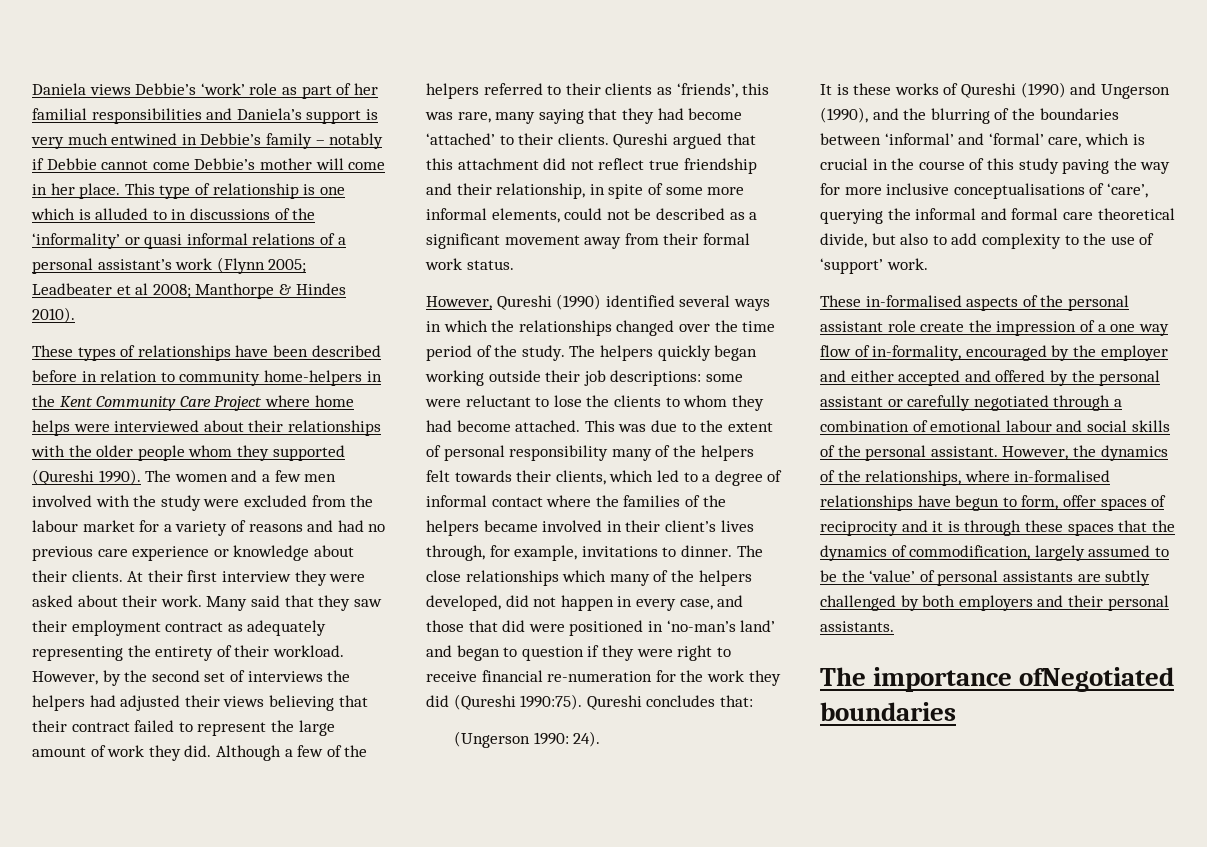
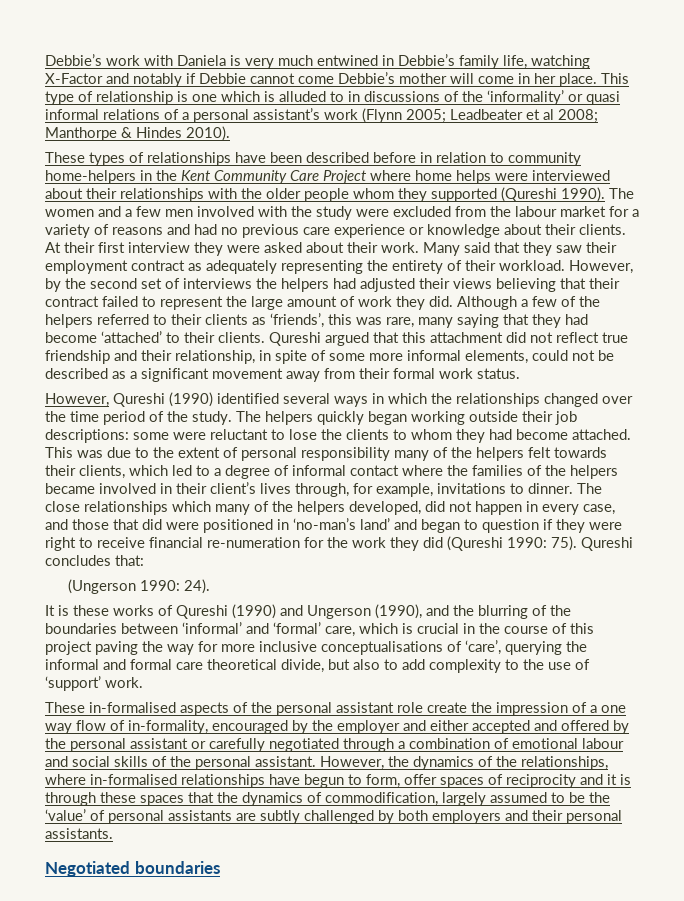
- Daniela views Debbie’s ‘work’ role as part of her familial responsibilities and Daniela’s support is very much entwined in Debbie’s family – notably if Debbie cannot come Debbie’s mother will come in her place.
+ Debbie’s work with Daniela is very much entwined in Debbie’s family life, watching X-Factor and notably if Debbie cannot come Debbie’s mother will come in her place.
- The close relationships which many of the helpers developed, did not happen in every case, and those that did were positioned in ‘no-man’s land’ and began to question if they were right to receive financial re-numeration for the work they did (Qureshi 1990:75).
+ The close relationships which many of the helpers developed, did not happen in every case, and those that did were positioned in ‘no-man’s land’ and began to question if they were right to receive financial re-numeration for the work they did (Qureshi 1990: 75).
- It is these works of Qureshi (1990) and Ungerson (1990), and the blurring of the boundaries between ‘informal’ and ‘formal’ care, which is crucial in the course of this study paving the way for more inclusive conceptualisations of ‘care’, querying the informal and formal care theoretical divide, but also to add complexity to the use of ‘support’ work.
+ It is these works of Qureshi (1990) and Ungerson (1990), and the blurring of the boundaries between ‘informal’ and ‘formal’ care, which is crucial in the course of this project paving the way for more inclusive conceptualisations of ‘care’, querying the informal and formal care theoretical divide, but also to add complexity to the use of ‘support’ work.
- The importance ofNegotiated boundaries
+ Negotiated boundaries

